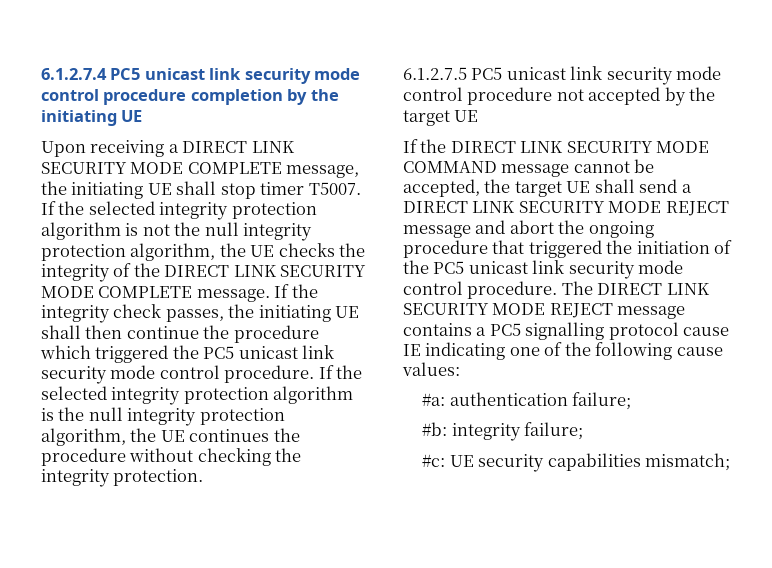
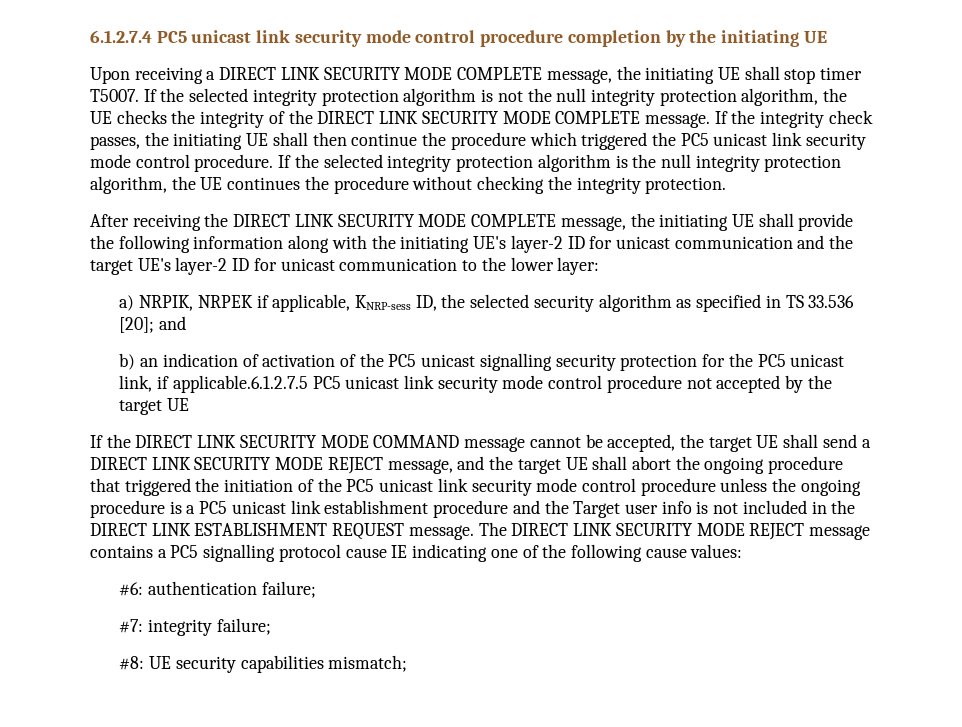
- 6.1.2.7.5 PC5 unicast link security mode control procedure not accepted by the target UE
+ After receiving the DIRECT LINK SECURITY MODE COMPLETE message, the initiating UE shall provide the following information along with the initiating UE's layer-2 ID for unicast communication and the target UE's layer-2 ID for unicast communication to the lower layer:
+ a) NRPIK, NRPEK if applicable, KNRP-sess ID, the selected security algorithm as specified in TS 33.536 [20]; and
+ b) an indication of activation of the PC5 unicast signalling security protection for the PC5 unicast link, if applicable.6.1.2.7.5 PC5 unicast link security mode control procedure not accepted by the target UE
- If the DIRECT LINK SECURITY MODE COMMAND message cannot be accepted, the target UE shall send a DIRECT LINK SECURITY MODE REJECT message and abort the ongoing procedure that triggered the initiation of the PC5 unicast link security mode control procedure.
+ If the DIRECT LINK SECURITY MODE COMMAND message cannot be accepted, the target UE shall send a DIRECT LINK SECURITY MODE REJECT message, and the target UE shall abort the ongoing procedure that triggered the initiation of the PC5 unicast link security mode control procedure unless the ongoing procedure is a PC5 unicast link establishment procedure and the Target user info is not included in the DIRECT LINK ESTABLISHMENT REQUEST message.
- #a: authentication failure;
+ #6: authentication failure;
- #b: integrity failure;
+ #7: integrity failure;
- #c: UE security capabilities mismatch;
+ #8: UE security capabilities mismatch;

